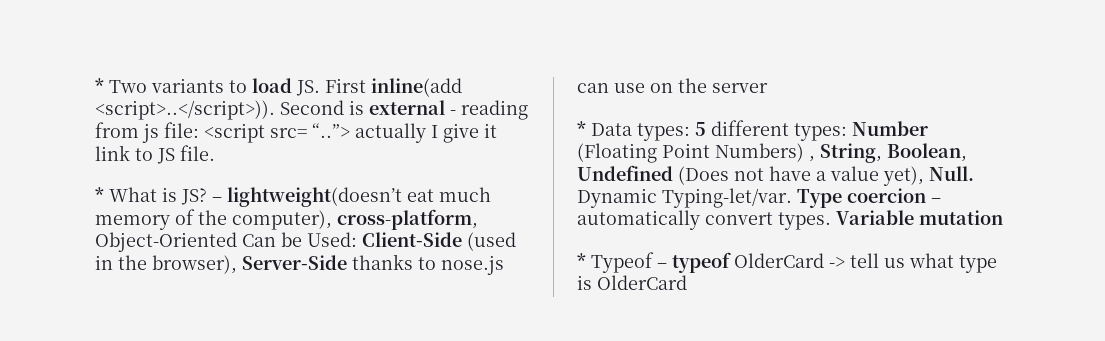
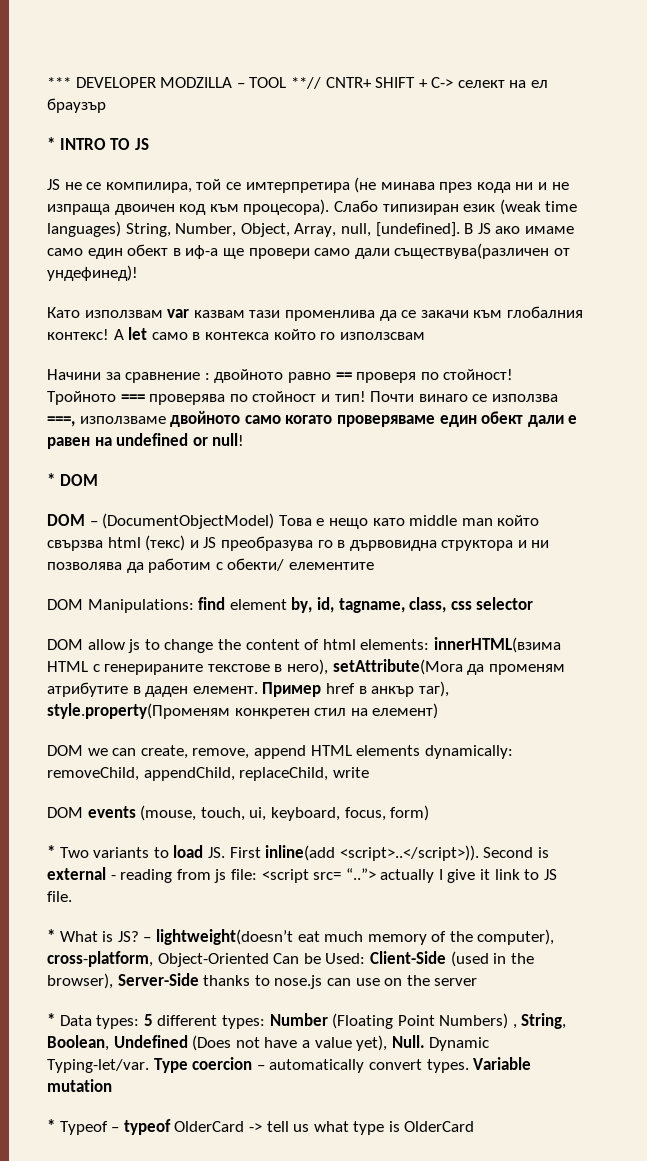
+ *** DEVELOPER MODZILLA – TOOL **// CNTR+ SHIFT + C-> селект на ел браузър
+ * INTRO TO JS
+ JS не се компилира, той се имтерпретира (не минава през кода ни и не изпраща двоичен код към процесора). Слабо типизиран език (weak time languages) String, Number, Object, Array, null, [undefined]. В JS ако имаме само един обект в иф-а ще провери само дали съществува(различен от ундефинед)!
+ Като използвам var казвам тази променлива да се закачи към глобалния контекс! A let само в контекса който го използсвам
+ Начини за сравнение : двойното равно == проверя по стойност! Тройното === проверява по стойност и тип! Почти винаго се използва ===, използваме двойното само когато проверяваме един обект дали е равен на undefined or null!
+ * DOM
+ DOM – (DocumentObjectModel) Това е нещо като middle man който свързва html (текс) и JS преобразува го в дървовидна структора и ни позволява да работим с обекти/ елементите
+ DOM Manipulations: find element by, id, tagname, class, css selector
+ DOM allow js to change the content of html elements: innerHTML(взима HTML с генерираните текстове в него), setAttribute(Мога да променям атрибутите в даден елемент. Пример href в анкър таг), style.property(Променям конкретен стил на елемент)
+ DOM we can create, remove, append HTML elements dynamically: removeChild, appendChild, replaceChild, write
+ DOM events (mouse, touch, ui, keyboard, focus, form)

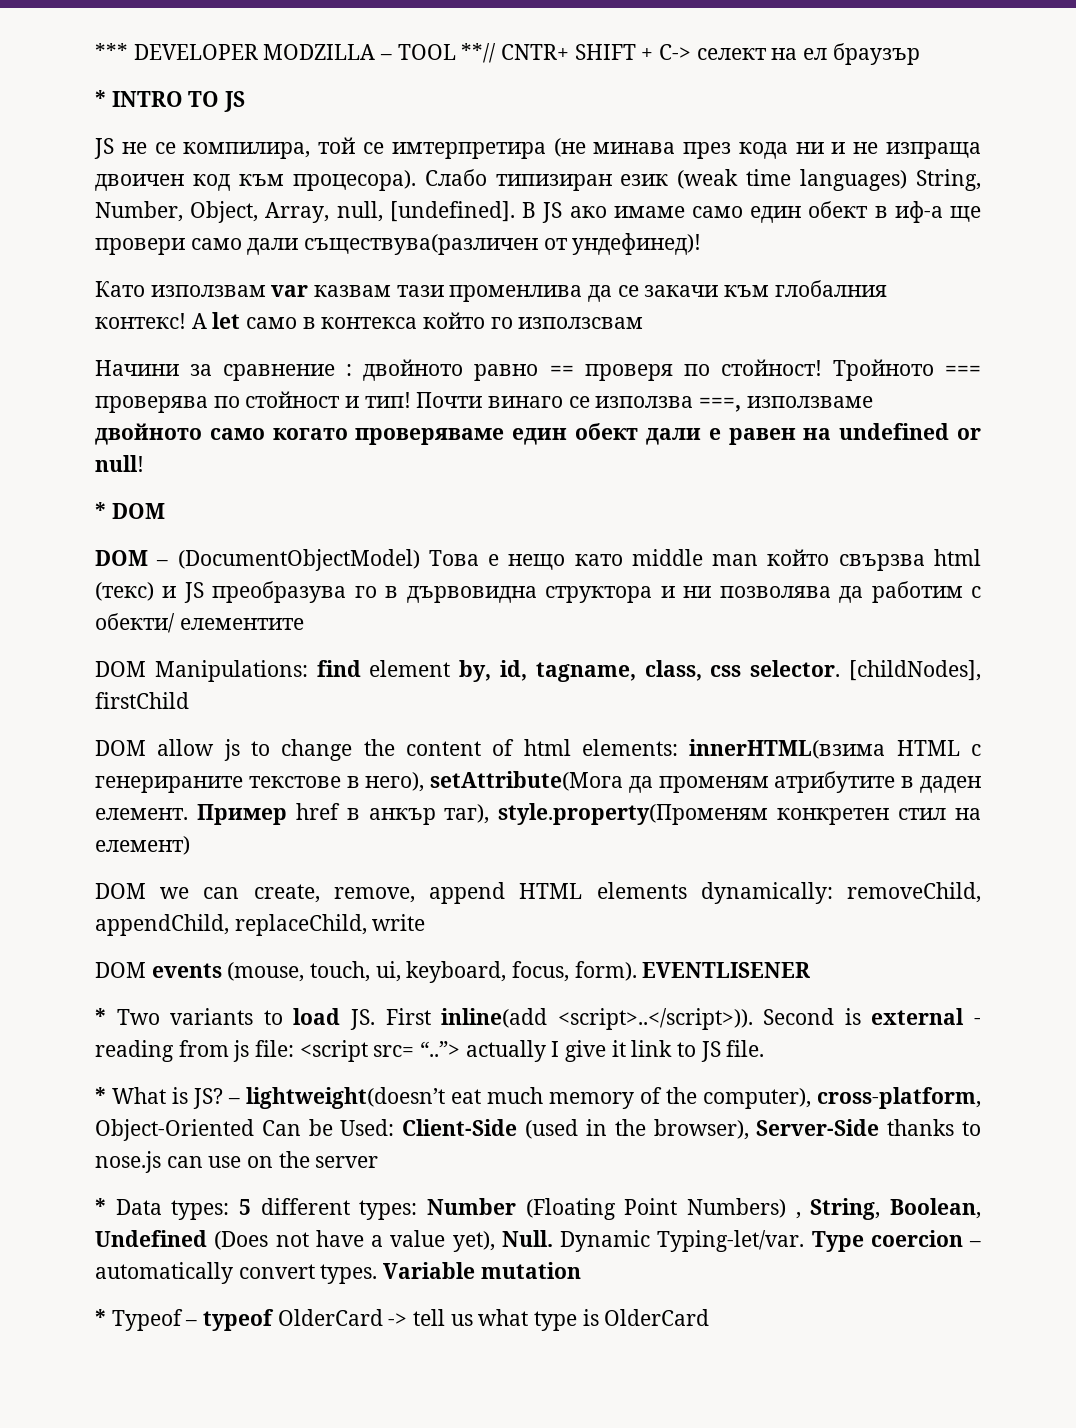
- DOM Manipulations: find element by, id, tagname, class, css selector
+ DOM Manipulations: find element by, id, tagname, class, css selector. [childNodes], firstChild
- DOM events (mouse, touch, ui, keyboard, focus, form)
+ DOM events (mouse, touch, ui, keyboard, focus, form). EVENTLISENER

